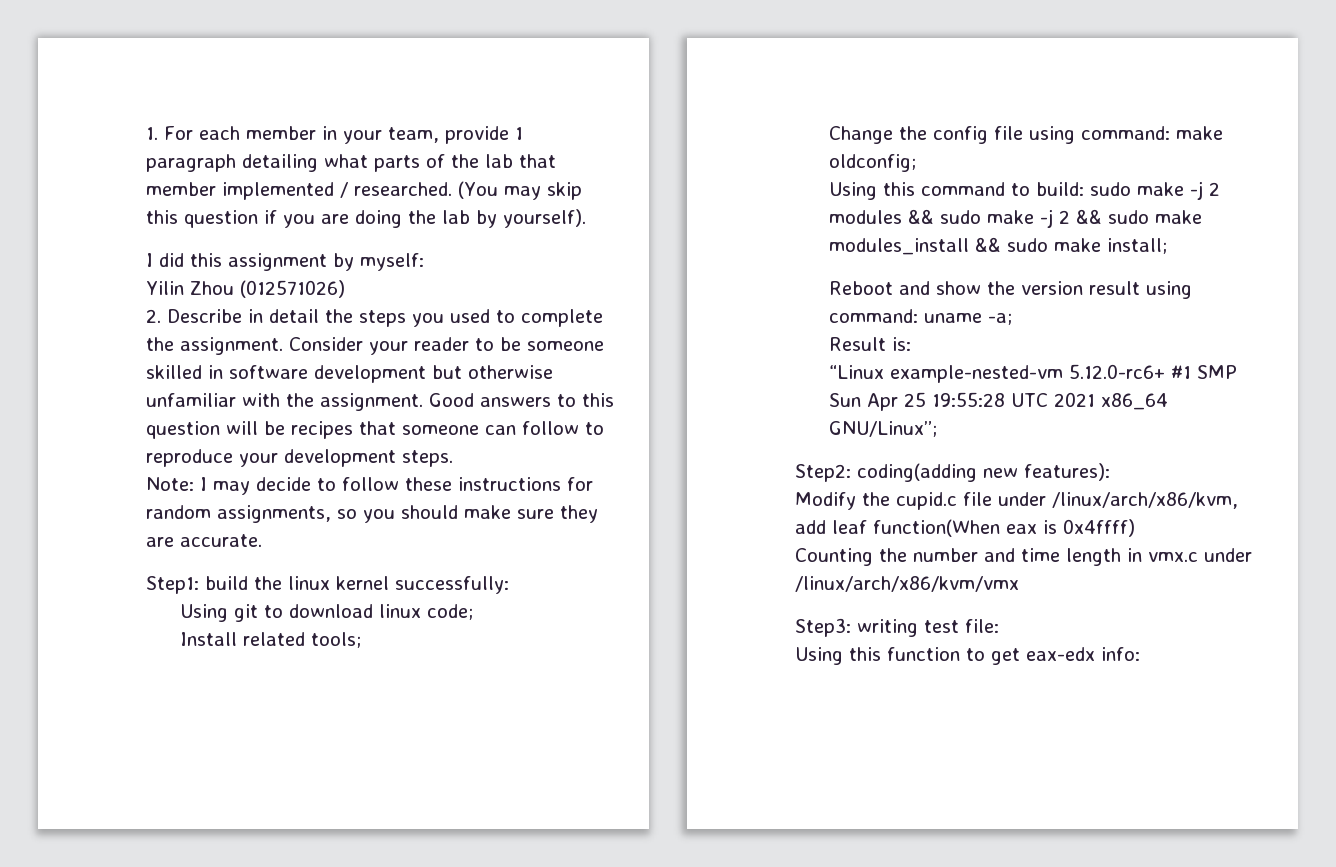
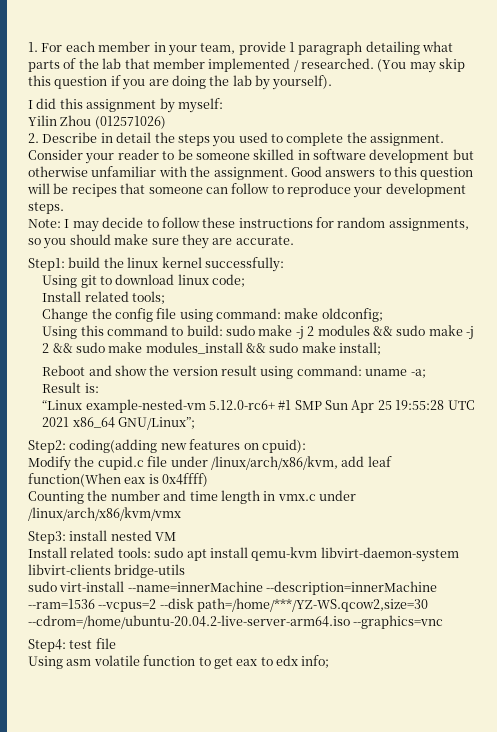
- Step2: coding(adding new features):
+ Step2: coding(adding new features on cpuid):
- Step3: writing test file:
- Using this function to get eax-edx info:
+ Step3: install nested VM
+ Install related tools: sudo apt install qemu-kvm libvirt-daemon-system libvirt-clients bridge-utils
+ sudo virt-install --name=innerMachine --description=innerMachine --ram=1536 --vcpus=2 --disk path=/home/***/YZ-WS.qcow2,size=30 --cdrom=/home/ubuntu-20.04.2-live-server-arm64.iso --graphics=vnc
+ Step4: test file
+ Using asm volatile function to get eax to edx info;

